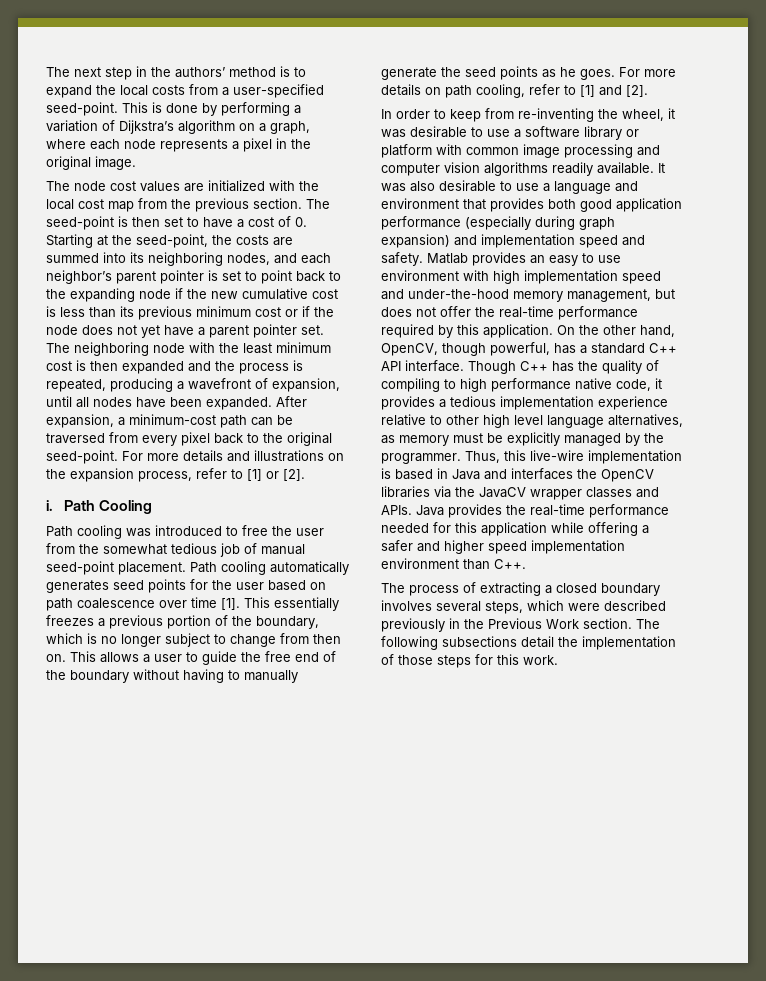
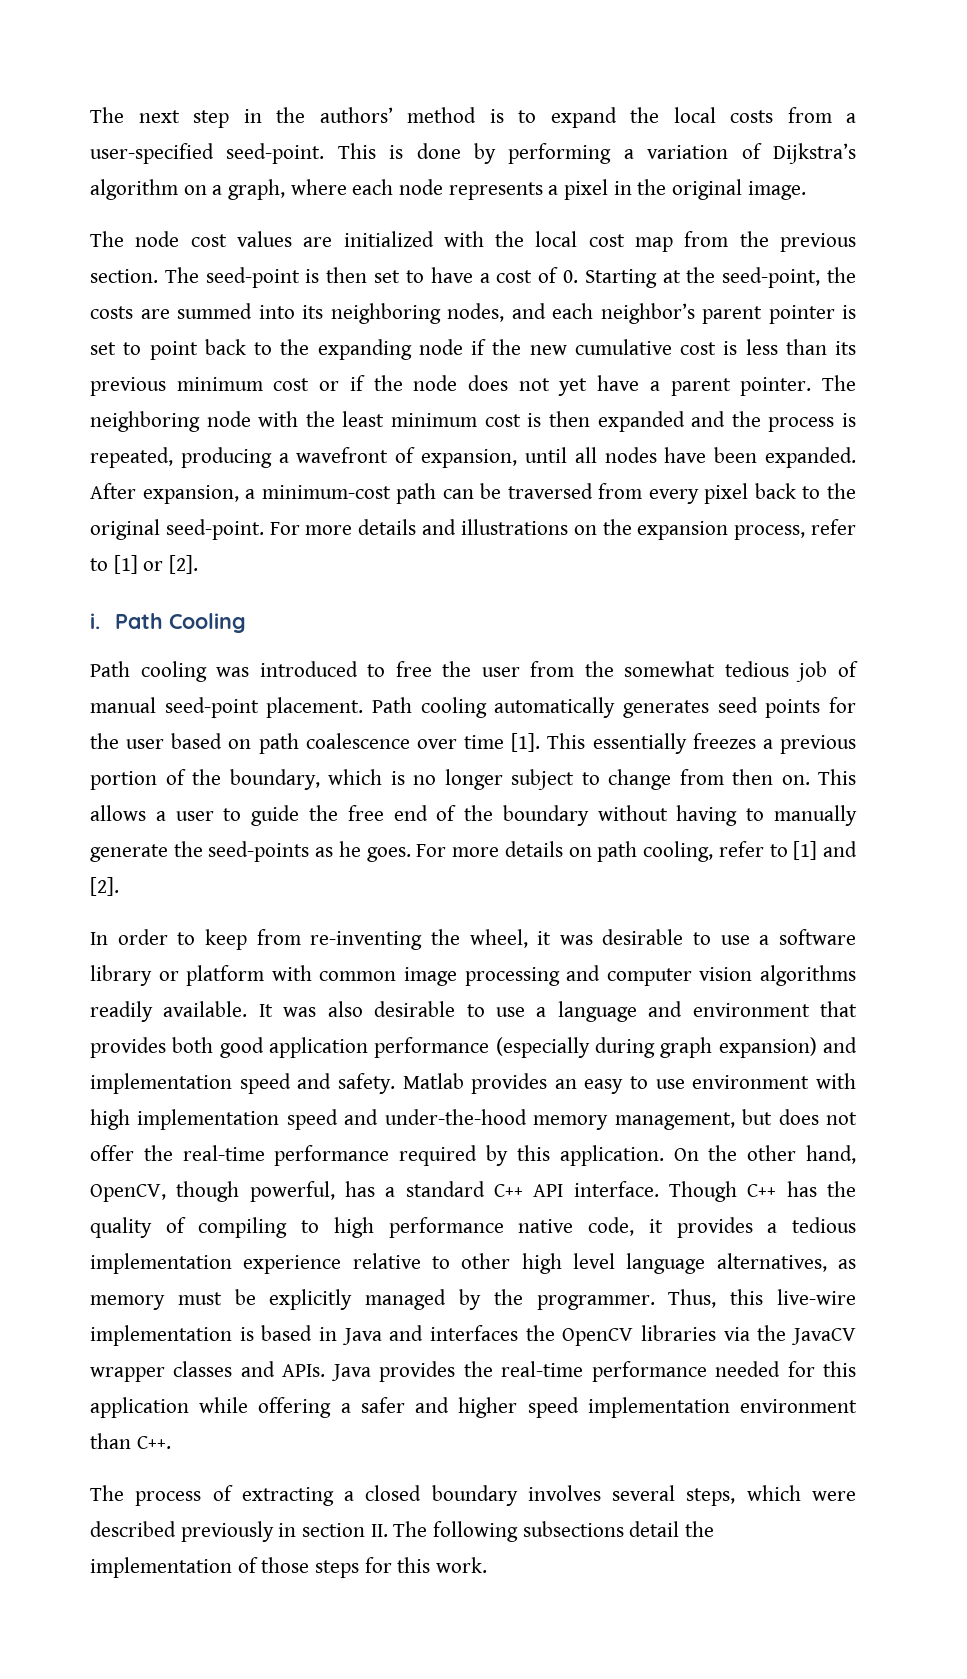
- The seed-point is then set to have a cost of 0. Starting at the seed-point, the costs are summed into its neighboring nodes, and each neighbor’s parent pointer is set to point back to the expanding node if the new cumulative cost is less than its previous minimum cost or if the node does not yet have a parent pointer set.
+ The seed-point is then set to have a cost of 0. Starting at the seed-point, the costs are summed into its neighboring nodes, and each neighbor’s parent pointer is set to point back to the expanding node if the new cumulative cost is less than its previous minimum cost or if the node does not yet have a parent pointer.
- This allows a user to guide the free end of the boundary without having to manually generate the seed points as he goes.
+ This allows a user to guide the free end of the boundary without having to manually generate the seed-points as he goes.
- The process of extracting a closed boundary involves several steps, which were described previously in the Previous Work section. The following subsections detail the implementation of those steps for this work.
+ The process of extracting a closed boundary involves several steps, which were described previously in section II. The following subsections detail the implementation of those steps for this work.

